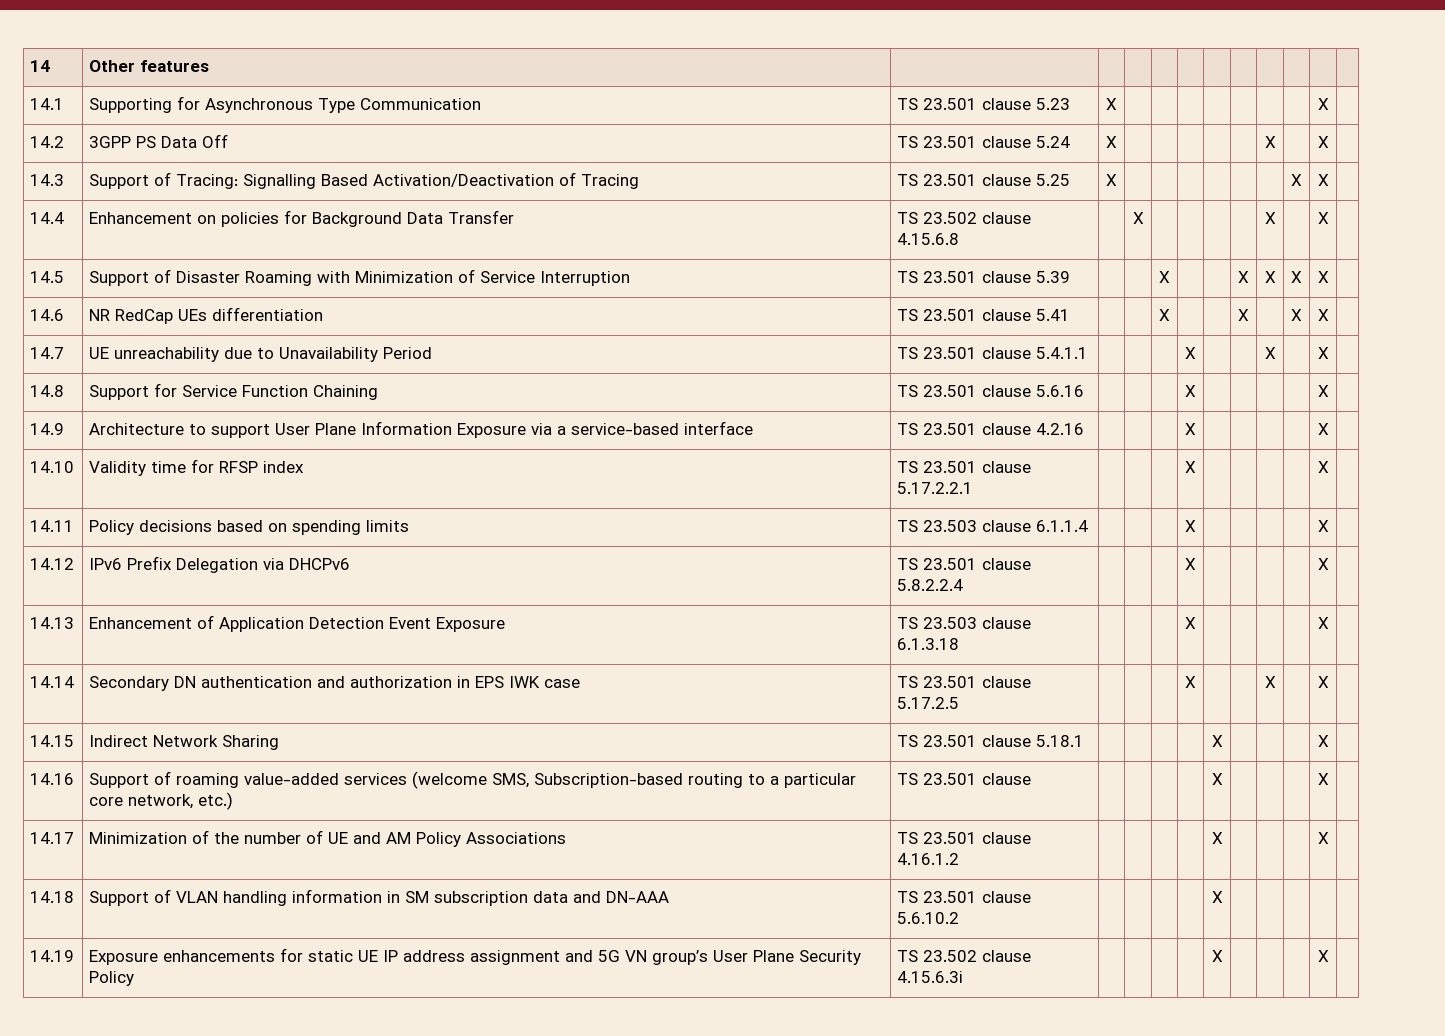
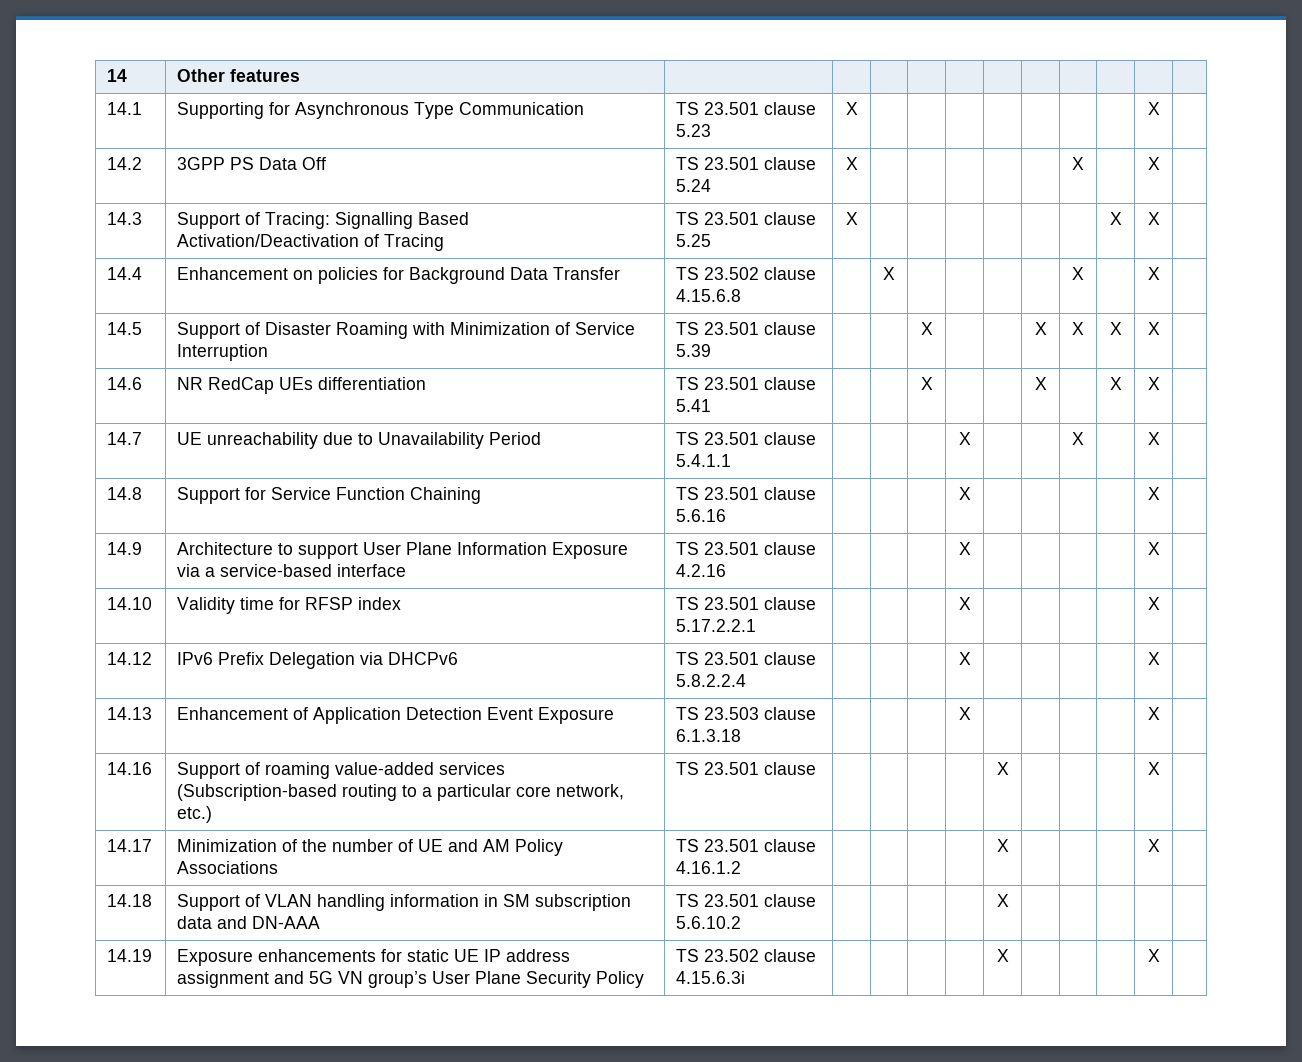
- 14.11 | Policy decisions based on spending limits | TS 23.503 clause 6.1.1.4 | | | | X | | | | | X |
- 14.14 | Secondary DN authentication and authorization in EPS IWK case | TS 23.501 clause 5.17.2.5 | | | | X | | | X | | X |
- 14.15 | Indirect Network Sharing | TS 23.501 clause 5.18.1 | | | | | X | | | | X |
- 14.16 | Support of roaming value-added services (welcome SMS, Subscription-based routing to a particular core network, etc.) | TS 23.501 clause | | | | | X | | | | X |
+ 14.16 | Support of roaming value-added services (Subscription-based routing to a particular core network, etc.) | TS 23.501 clause | | | | | X | | | | X |

